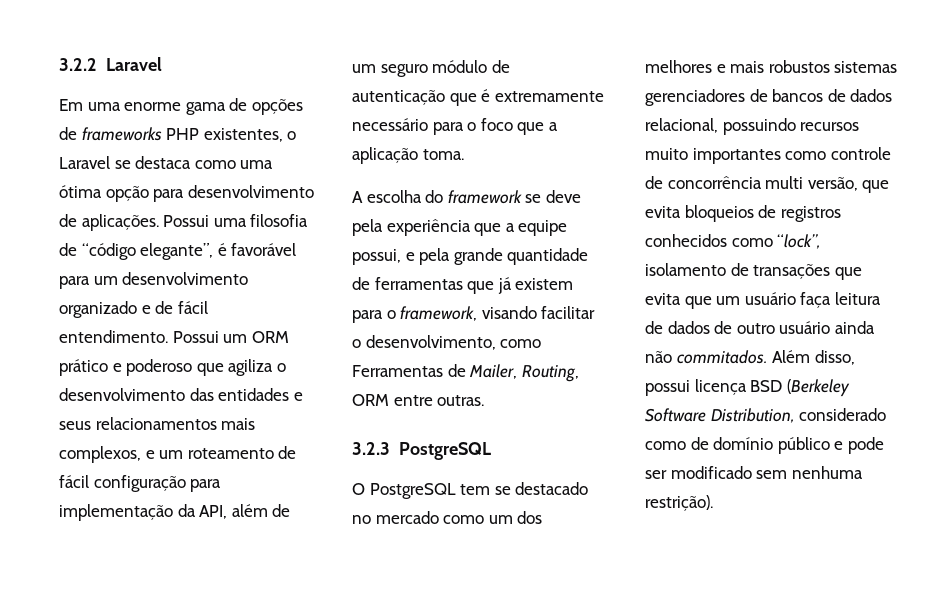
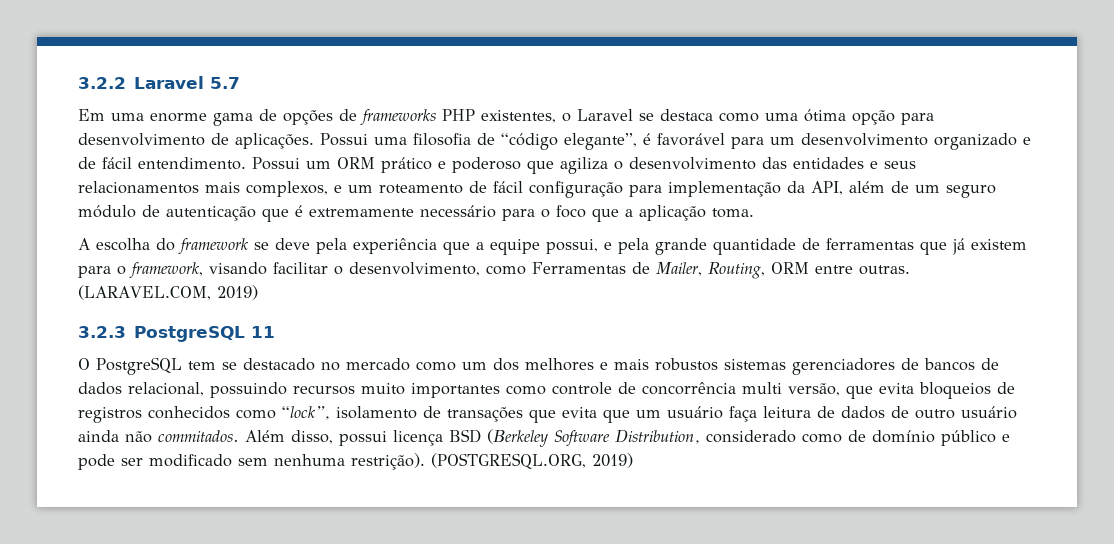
- 3.2.2 Laravel
+ 3.2.2 Laravel 5.7
+ (LARAVEL.COM, 2019)
- 3.2.3 PostgreSQL
+ 3.2.3 PostgreSQL 11
+ (POSTGRESQL.ORG, 2019)

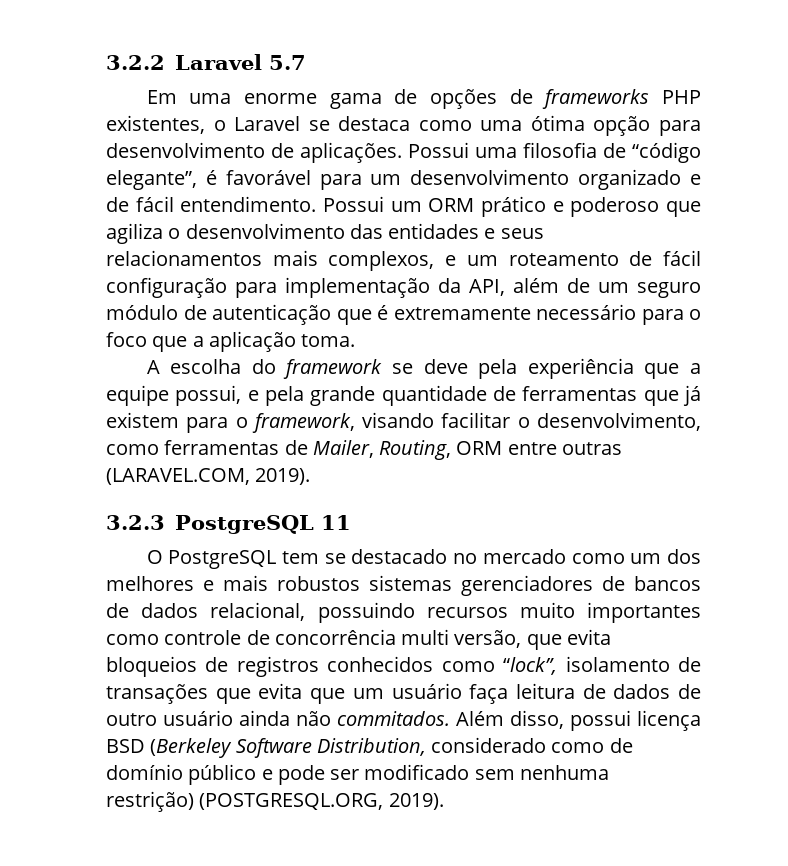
- A escolha do framework se deve pela experiência que a equipe possui, e pela grande quantidade de ferramentas que já existem para o framework, visando facilitar o desenvolvimento, como Ferramentas de Mailer, Routing, ORM entre outras. (LARAVEL.COM, 2019)
+ A escolha do framework se deve pela experiência que a equipe possui, e pela grande quantidade de ferramentas que já existem para o framework, visando facilitar o desenvolvimento, como ferramentas de Mailer, Routing, ORM entre outras (LARAVEL.COM, 2019).
- Além disso, possui licença BSD (Berkeley Software Distribution, considerado como de domínio público e pode ser modificado sem nenhuma restrição). (POSTGRESQL.ORG, 2019)
+ Além disso, possui licença BSD (Berkeley Software Distribution, considerado como de domínio público e pode ser modificado sem nenhuma restrição) (POSTGRESQL.ORG, 2019).

